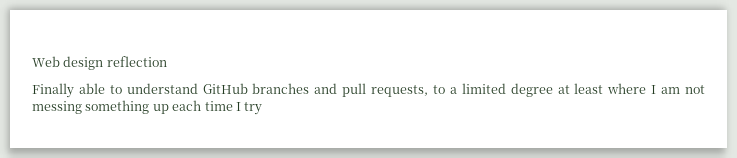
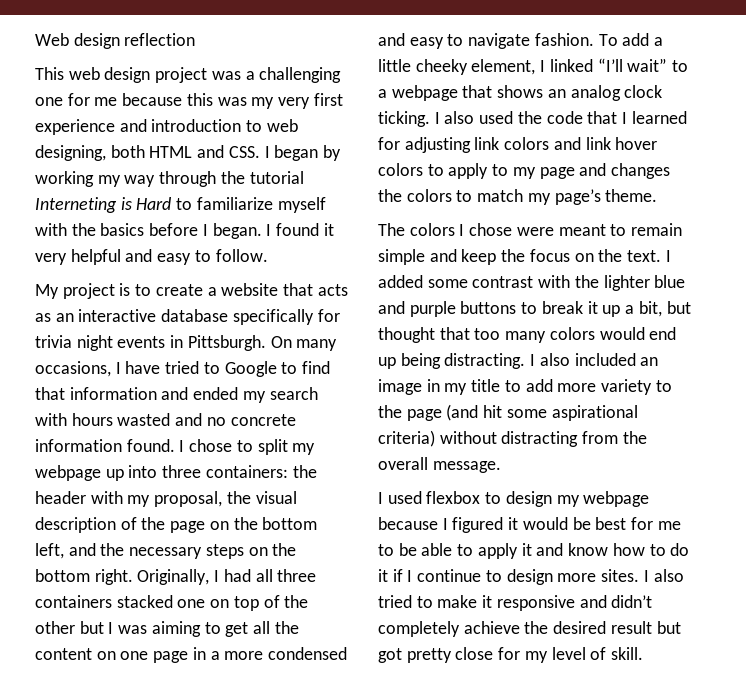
- Finally able to understand GitHub branches and pull requests, to a limited degree at least where I am not messing something up each time I try
+ This web design project was a challenging one for me because this was my very first experience and introduction to web designing, both HTML and CSS. I began by working my way through the tutorial Interneting is Hard to familiarize myself with the basics before I began. I found it very helpful and easy to follow.
+ My project is to create a website that acts as an interactive database specifically for trivia night events in Pittsburgh. On many occasions, I have tried to Google to find that information and ended my search with hours wasted and no concrete information found. I chose to split my webpage up into three containers: the header with my proposal, the visual description of the page on the bottom left, and the necessary steps on the bottom right. Originally, I had all three containers stacked one on top of the other but I was aiming to get all the content on one page in a more condensed and easy to navigate fashion. To add a little cheeky element, I linked “I’ll wait” to a webpage that shows an analog clock ticking. I also used the code that I learned for adjusting link colors and link hover colors to apply to my page and changes the colors to match my page’s theme.
+ The colors I chose were meant to remain simple and keep the focus on the text. I added some contrast with the lighter blue and purple buttons to break it up a bit, but thought that too many colors would end up being distracting. I also included an image in my title to add more variety to the page (and hit some aspirational criteria) without distracting from the overall message.
+ I used flexbox to design my webpage because I figured it would be best for me to be able to apply it and know how to do it if I continue to design more sites. I also tried to make it responsive and didn’t completely achieve the desired result but got pretty close for my level of skill.

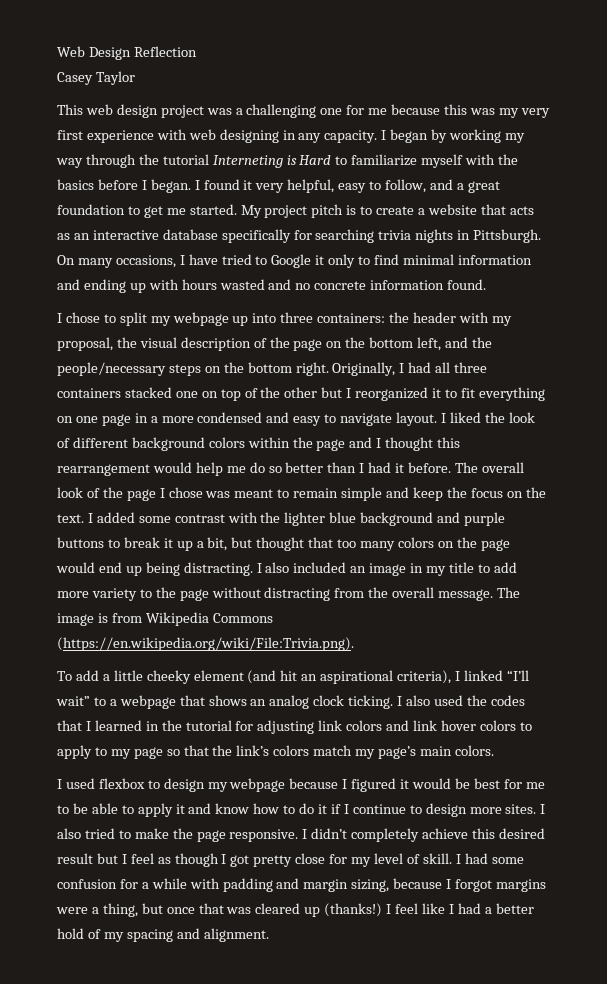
- Web design reflection
+ Web Design Reflection
+ Casey Taylor
- This web design project was a challenging one for me because this was my very first experience and introduction to web designing, both HTML and CSS. I began by working my way through the tutorial Interneting is Hard to familiarize myself with the basics before I began.
+ This web design project was a challenging one for me because this was my very first experience with web designing in any capacity. I began by working my way through the tutorial Interneting is Hard to familiarize myself with the basics before I began.
- I found it very helpful and easy to follow.
- My project is to create a website that acts as an interactive database specifically for trivia night events in Pittsburgh.
+ I found it very helpful, easy to follow, and a great foundation to get me started. My project pitch is to create a website that acts as an interactive database specifically for searching trivia nights in Pittsburgh.
- On many occasions, I have tried to Google to find that information and ended my search with hours wasted and no concrete information found. I chose to split my webpage up into three containers: the header with my proposal, the visual description of the page on the bottom left, and the necessary steps on the bottom right.
+ On many occasions, I have tried to Google it only to find minimal information and ending up with hours wasted and no concrete information found.
+ I chose to split my webpage up into three containers: the header with my proposal, the visual description of the page on the bottom left, and the people/necessary steps on the bottom right.
- Originally, I had all three containers stacked one on top of the other but I was aiming to get all the content on one page in a more condensed and easy to navigate fashion. To add a little cheeky element, I linked “I’ll wait” to a webpage that shows an analog clock ticking. I also used the code that I learned for adjusting link colors and link hover colors to apply to my page and changes the colors to match my page’s theme.
- The colors I chose were meant to remain simple and keep the focus on the text.
+ Originally, I had all three containers stacked one on top of the other but I reorganized it to fit everything on one page in a more condensed and easy to navigate layout. I liked the look of different background colors within the page and I thought this rearrangement would help me do so better than I had it before. The overall look of the page I chose was meant to remain simple and keep the focus on the text.
- I added some contrast with the lighter blue and purple buttons to break it up a bit, but thought that too many colors would end up being distracting.
+ I added some contrast with the lighter blue background and purple buttons to break it up a bit, but thought that too many colors on the page would end up being distracting.
- I also included an image in my title to add more variety to the page (and hit some aspirational criteria) without distracting from the overall message.
+ I also included an image in my title to add more variety to the page without distracting from the overall message. The image is from Wikipedia Commons (https://en.wikipedia.org/wiki/File:Trivia.png).
+ To add a little cheeky element (and hit an aspirational criteria), I linked “I’ll wait” to a webpage that shows an analog clock ticking. I also used the codes that I learned in the tutorial for adjusting link colors and link hover colors to apply to my page so that the link’s colors match my page’s main colors.
- I also tried to make it responsive and didn’t completely achieve the desired result but got pretty close for my level of skill.
+ I also tried to make the page responsive. I didn’t completely achieve this desired result but I feel as though I got pretty close for my level of skill.
+ I had some confusion for a while with padding and margin sizing, because I forgot margins were a thing, but once that was cleared up (thanks!) I feel like I had a better hold of my spacing and alignment.

